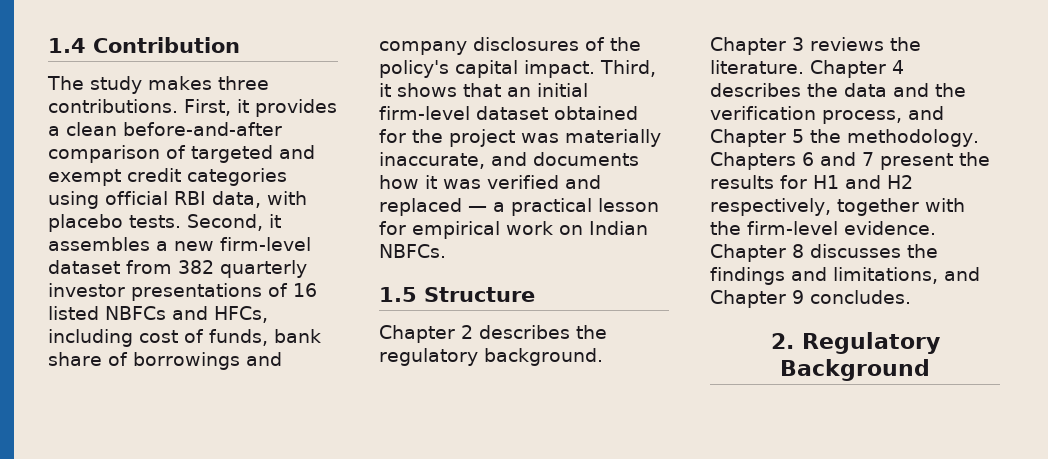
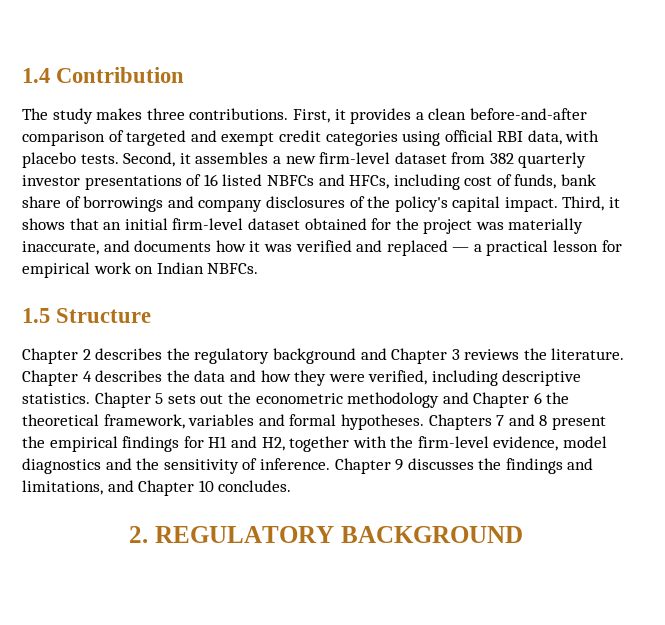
- Chapter 2 describes the regulatory background. Chapter 3 reviews the literature.
+ Chapter 2 describes the regulatory background and Chapter 3 reviews the literature.
- Chapter 4 describes the data and the verification process, and Chapter 5 the methodology. Chapters 6 and 7 present the results for H1 and H2 respectively, together with the firm-level evidence. Chapter 8 discusses the findings and limitations, and Chapter 9 concludes.
+ Chapter 4 describes the data and how they were verified, including descriptive statistics. Chapter 5 sets out the econometric methodology and Chapter 6 the theoretical framework, variables and formal hypotheses. Chapters 7 and 8 present the empirical findings for H1 and H2, together with the firm-level evidence, model diagnostics and the sensitivity of inference. Chapter 9 discusses the findings and limitations, and Chapter 10 concludes.
- 2. Regulatory Background
+ 2. REGULATORY BACKGROUND

